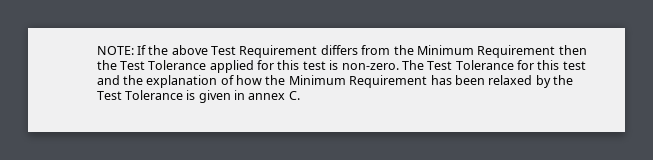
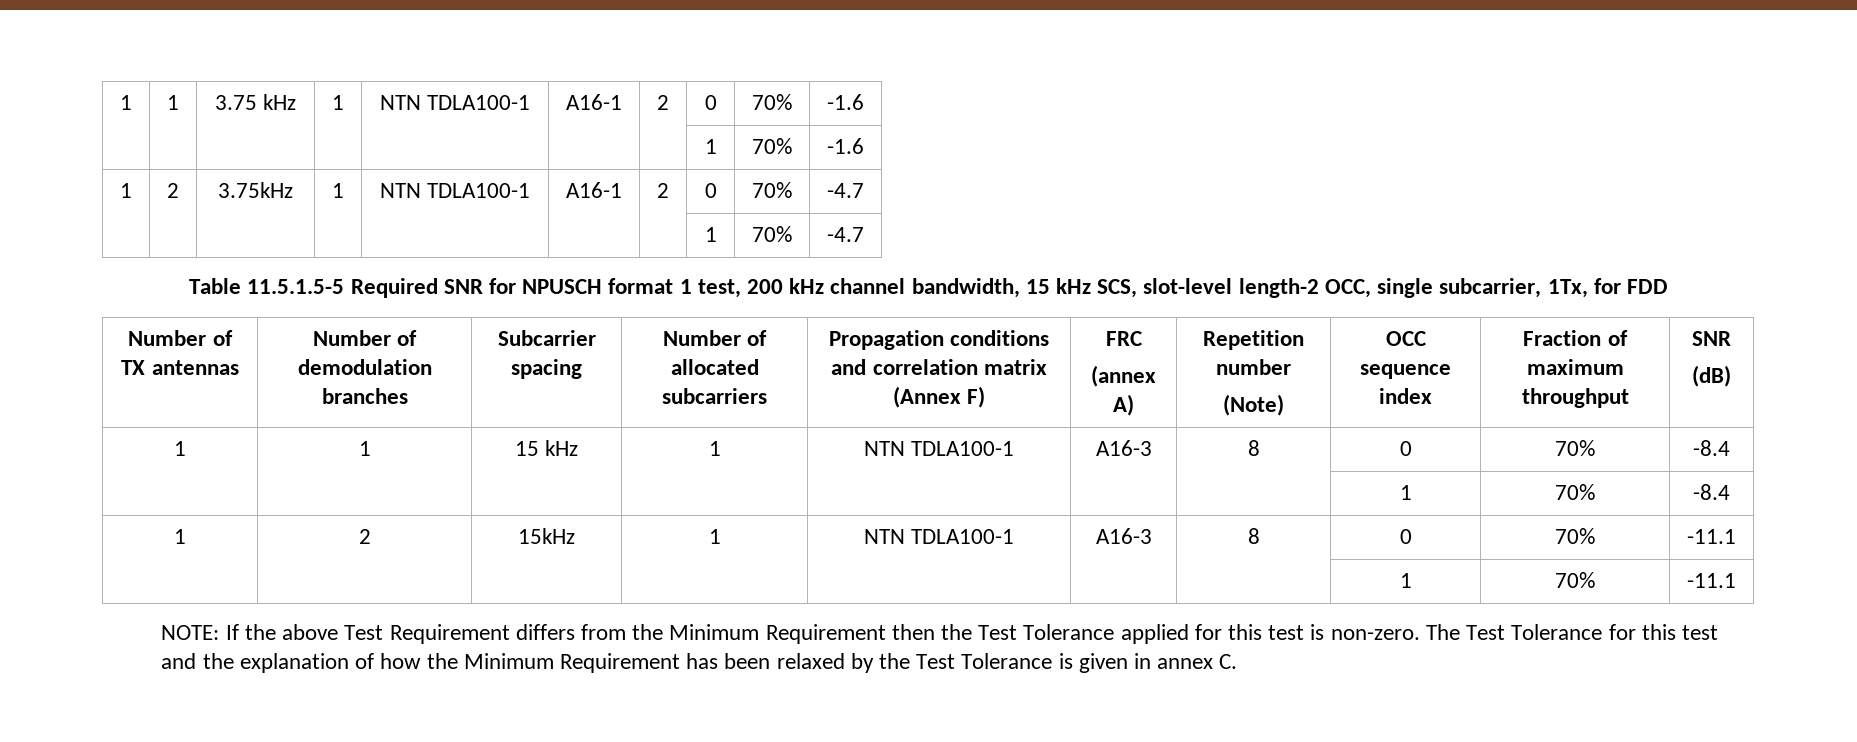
+ 1 | 1 | 3.75 kHz | 1 | NTN TDLA100-1 | A16-1 | 2 | 0 | 70% | -1.6
+ | | | | | | | 1 | 70% | -1.6
+ 1 | 2 | 3.75kHz | 1 | NTN TDLA100-1 | A16-1 | 2 | 0 | 70% | -4.7
+ | | | | | | | 1 | 70% | -4.7
+ Table 11.5.1.5-5 Required SNR for NPUSCH format 1 test, 200 kHz channel bandwidth, 15 kHz SCS, slot-level length-2 OCC, single subcarrier, 1Tx, for FDD
+ Number of TX antennas | Number of demodulation branches | Subcarrier spacing | Number of allocated subcarriers | Propagation conditions and correlation matrix (Annex F) | FRC
+ (annex A) | Repetition number
+ (Note) | OCC sequence index | Fraction of maximum throughput | SNR
+ (dB)
+ 1 | 1 | 15 kHz | 1 | NTN TDLA100-1 | A16-3 | 8 | 0 | 70% | -8.4
+ | | | | | | | 1 | 70% | -8.4
+ 1 | 2 | 15kHz | 1 | NTN TDLA100-1 | A16-3 | 8 | 0 | 70% | -11.1
+ | | | | | | | 1 | 70% | -11.1

